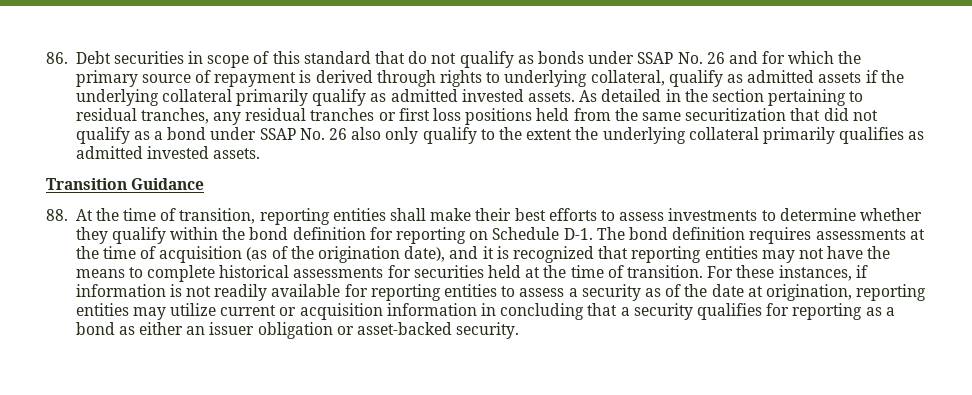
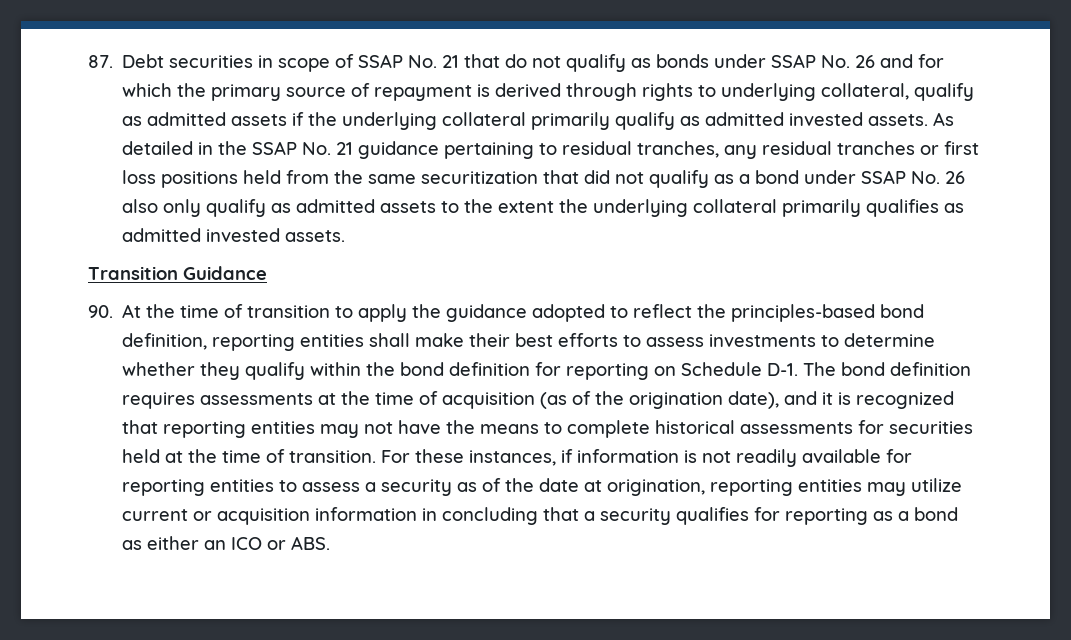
- 86. Debt securities in scope of this standard that do not qualify as bonds under SSAP No. 26 and for which the primary source of repayment is derived through rights to underlying collateral, qualify as admitted assets if the underlying collateral primarily qualify as admitted invested assets.
+ 87. Debt securities in scope of SSAP No. 21 that do not qualify as bonds under SSAP No. 26 and for which the primary source of repayment is derived through rights to underlying collateral, qualify as admitted assets if the underlying collateral primarily qualify as admitted invested assets.
- As detailed in the section pertaining to residual tranches, any residual tranches or first loss positions held from the same securitization that did not qualify as a bond under SSAP No. 26 also only qualify to the extent the underlying collateral primarily qualifies as admitted invested assets.
+ As detailed in the SSAP No. 21 guidance pertaining to residual tranches, any residual tranches or first loss positions held from the same securitization that did not qualify as a bond under SSAP No. 26 also only qualify as admitted assets to the extent the underlying collateral primarily qualifies as admitted invested assets.
- 88. At the time of transition, reporting entities shall make their best efforts to assess investments to determine whether they qualify within the bond definition for reporting on Schedule D-1. The bond definition requires assessments at the time of acquisition (as of the origination date), and it is recognized that reporting entities may not have the means to complete historical assessments for securities held at the time of transition.
+ 90. At the time of transition to apply the guidance adopted to reflect the principles-based bond definition, reporting entities shall make their best efforts to assess investments to determine whether they qualify within the bond definition for reporting on Schedule D-1. The bond definition requires assessments at the time of acquisition (as of the origination date), and it is recognized that reporting entities may not have the means to complete historical assessments for securities held at the time of transition.
- For these instances, if information is not readily available for reporting entities to assess a security as of the date at origination, reporting entities may utilize current or acquisition information in concluding that a security qualifies for reporting as a bond as either an issuer obligation or asset-backed security.
+ For these instances, if information is not readily available for reporting entities to assess a security as of the date at origination, reporting entities may utilize current or acquisition information in concluding that a security qualifies for reporting as a bond as either an ICO or ABS.

